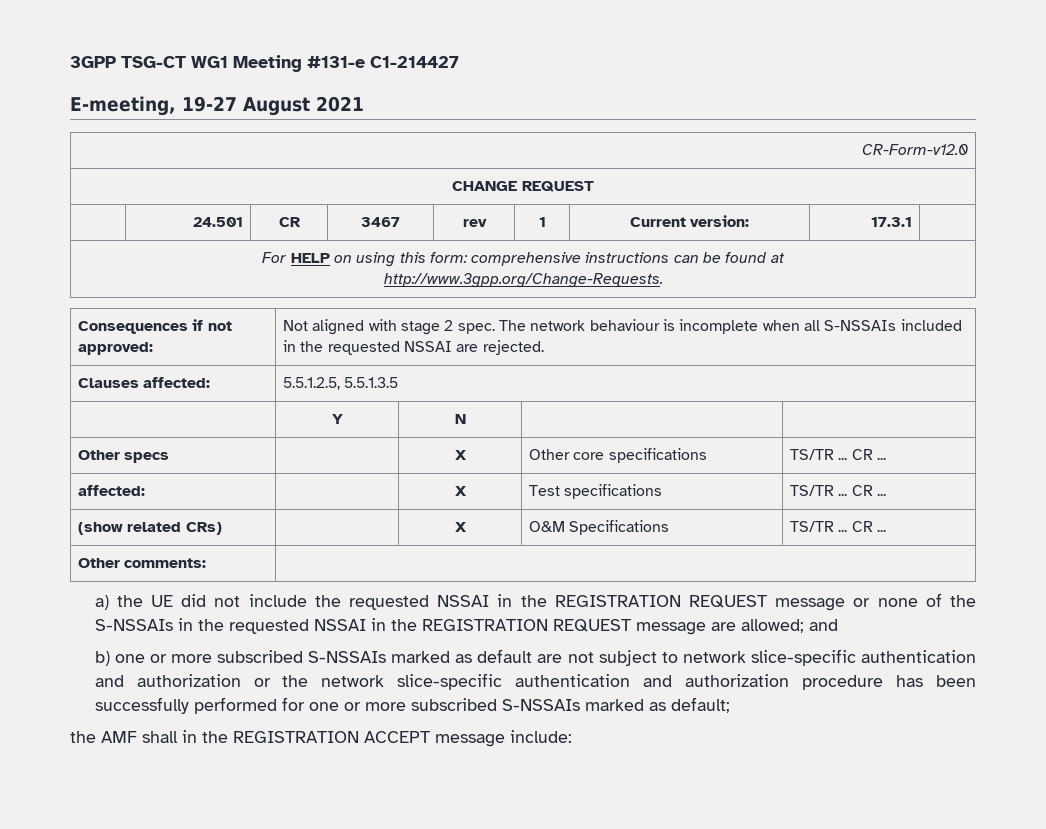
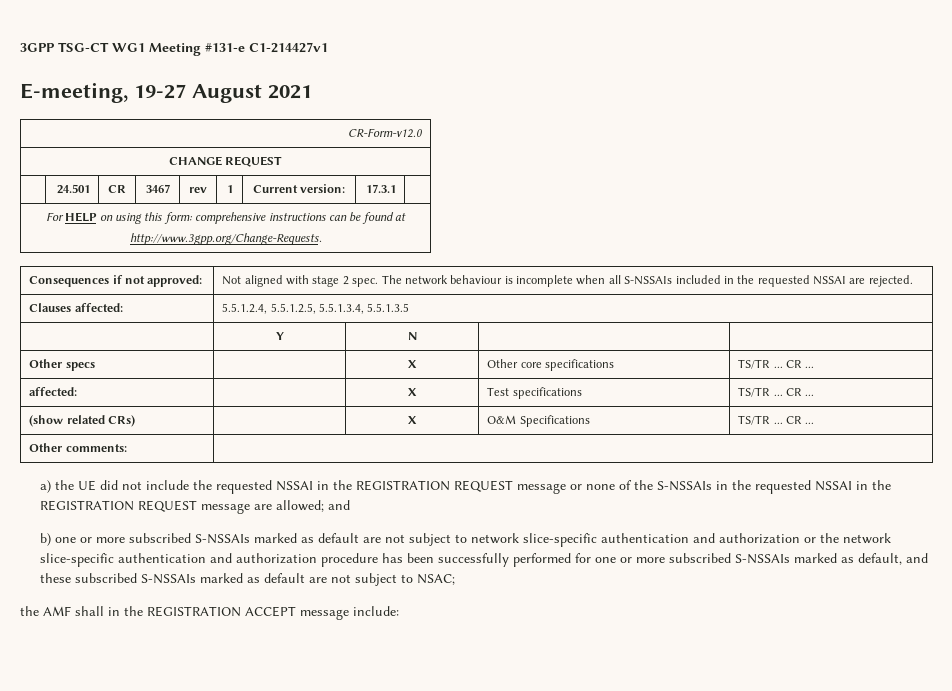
- 3GPP TSG-CT WG1 Meeting #131-e C1-214427
+ 3GPP TSG-CT WG1 Meeting #131-e C1-214427v1
- Clauses affected: | 5.5.1.2.5, 5.5.1.3.5
+ Clauses affected: | 5.5.1.2.4, 5.5.1.2.5, 5.5.1.3.4, 5.5.1.3.5
- b) one or more subscribed S-NSSAIs marked as default are not subject to network slice-specific authentication and authorization or the network slice-specific authentication and authorization procedure has been successfully performed for one or more subscribed S-NSSAIs marked as default;
+ b) one or more subscribed S-NSSAIs marked as default are not subject to network slice-specific authentication and authorization or the network slice-specific authentication and authorization procedure has been successfully performed for one or more subscribed S-NSSAIs marked as default, and these subscribed S-NSSAIs marked as default are not subject to NSAC;

